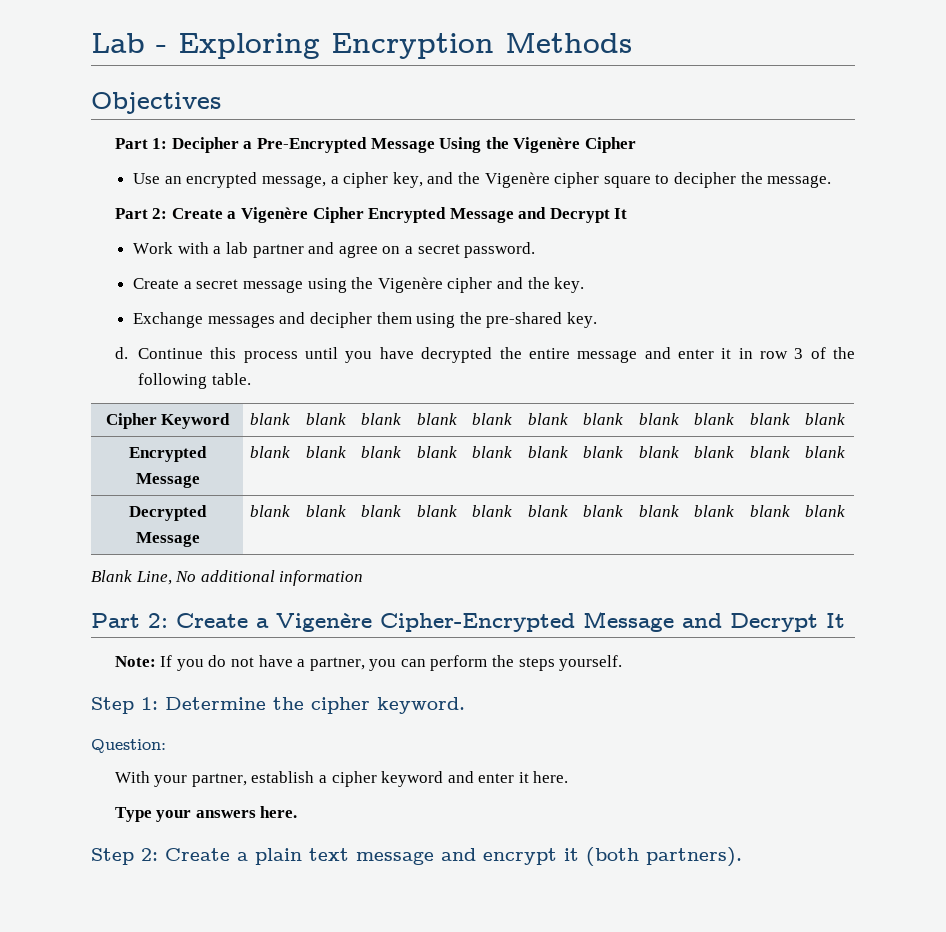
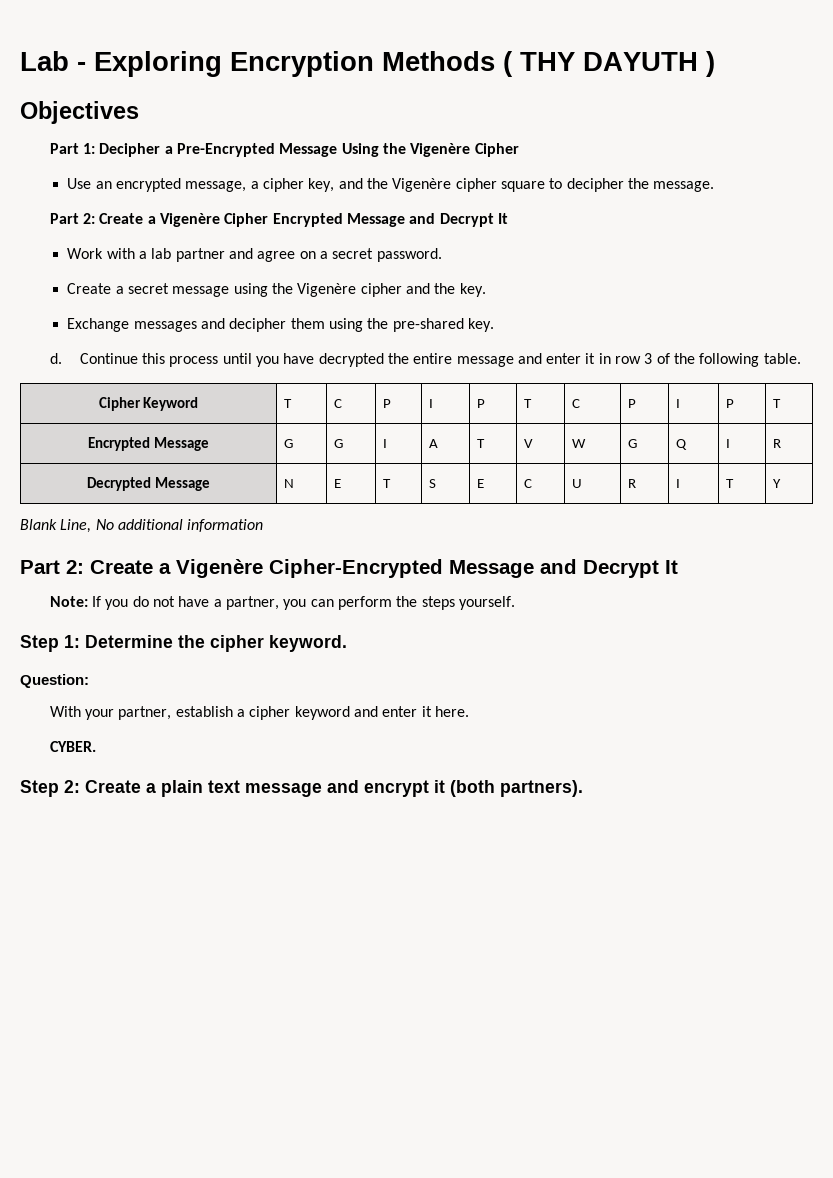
- Lab - Exploring Encryption Methods
+ Lab - Exploring Encryption Methods ( THY DAYUTH )
- Cipher Keyword | blank | blank | blank | blank | blank | blank | blank | blank | blank | blank | blank
- Encrypted Message | blank | blank | blank | blank | blank | blank | blank | blank | blank | blank | blank
- Decrypted Message | blank | blank | blank | blank | blank | blank | blank | blank | blank | blank | blank
+ Cipher Keyword | T | C | P | I | P | T | C | P | I | P | T
+ Encrypted Message | G | G | I | A | T | V | W | G | Q | I | R
+ Decrypted Message | N | E | T | S | E | C | U | R | I | T | Y
- Type your answers here.
+ CYBER.

